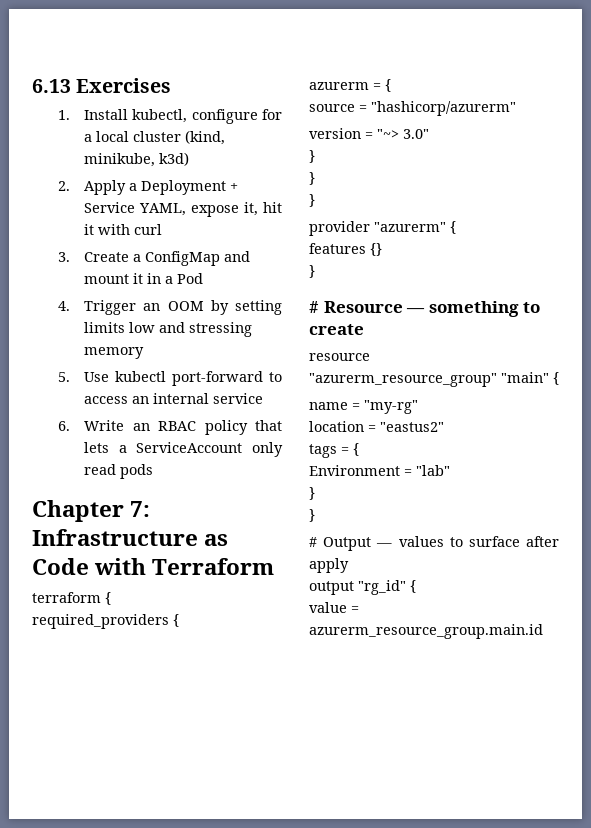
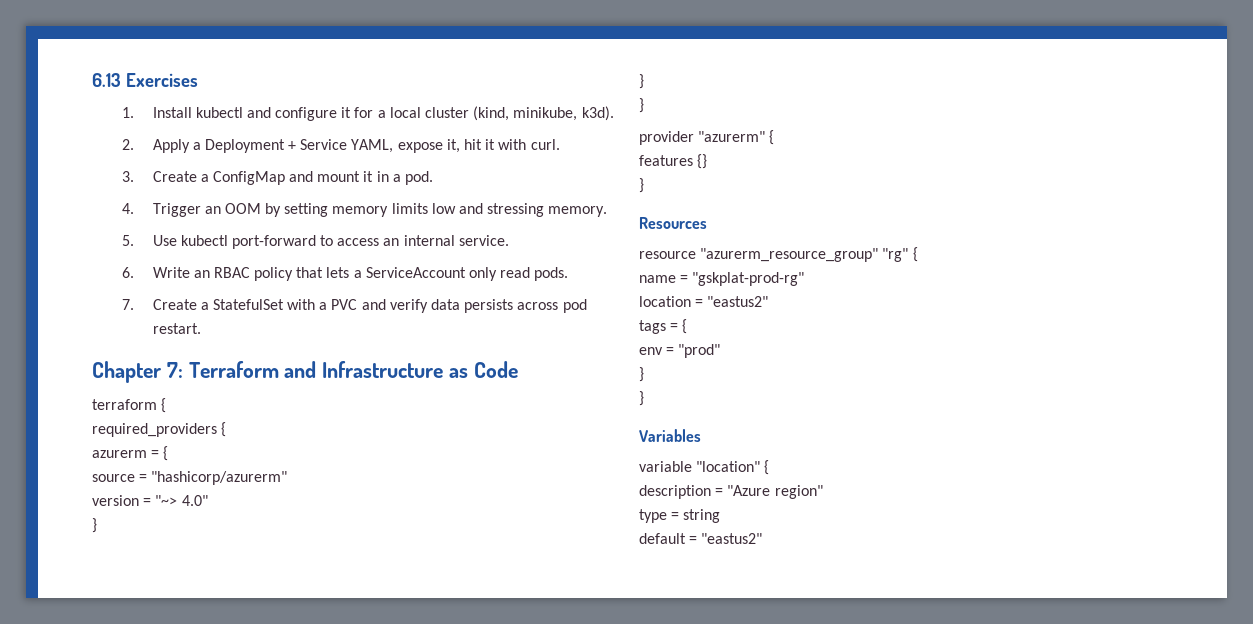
- 1. Install kubectl, configure for a local cluster (kind, minikube, k3d)
+ 1. Install kubectl and configure it for a local cluster (kind, minikube, k3d).
- 2. Apply a Deployment + Service YAML, expose it, hit it with curl
+ 2. Apply a Deployment + Service YAML, expose it, hit it with curl.
- 3. Create a ConfigMap and mount it in a Pod
+ 3. Create a ConfigMap and mount it in a pod.
- 4. Trigger an OOM by setting limits low and stressing memory
+ 4. Trigger an OOM by setting memory limits low and stressing memory.
- 5. Use kubectl port-forward to access an internal service
+ 5. Use kubectl port-forward to access an internal service.
- 6. Write an RBAC policy that lets a ServiceAccount only read pods
+ 6. Write an RBAC policy that lets a ServiceAccount only read pods.
+ 7. Create a StatefulSet with a PVC and verify data persists across pod restart.
- Chapter 7: Infrastructure as Code with Terraform
+ Chapter 7: Terraform and Infrastructure as Code
- version = "~> 3.0"
+ version = "~> 4.0"
- # Resource — something to create
+ Resources
- resource "azurerm_resource_group" "main" {
+ resource "azurerm_resource_group" "rg" {
- name = "my-rg"
+ name = "gskplat-prod-rg"
- Environment = "lab"
+ env = "prod"
  }
  }
- # Output — values to surface after apply
- output "rg_id" {
- value = azurerm_resource_group.main.id
+ Variables
+ variable "location" {
+ description = "Azure region"
+ type = string
+ default = "eastus2"

